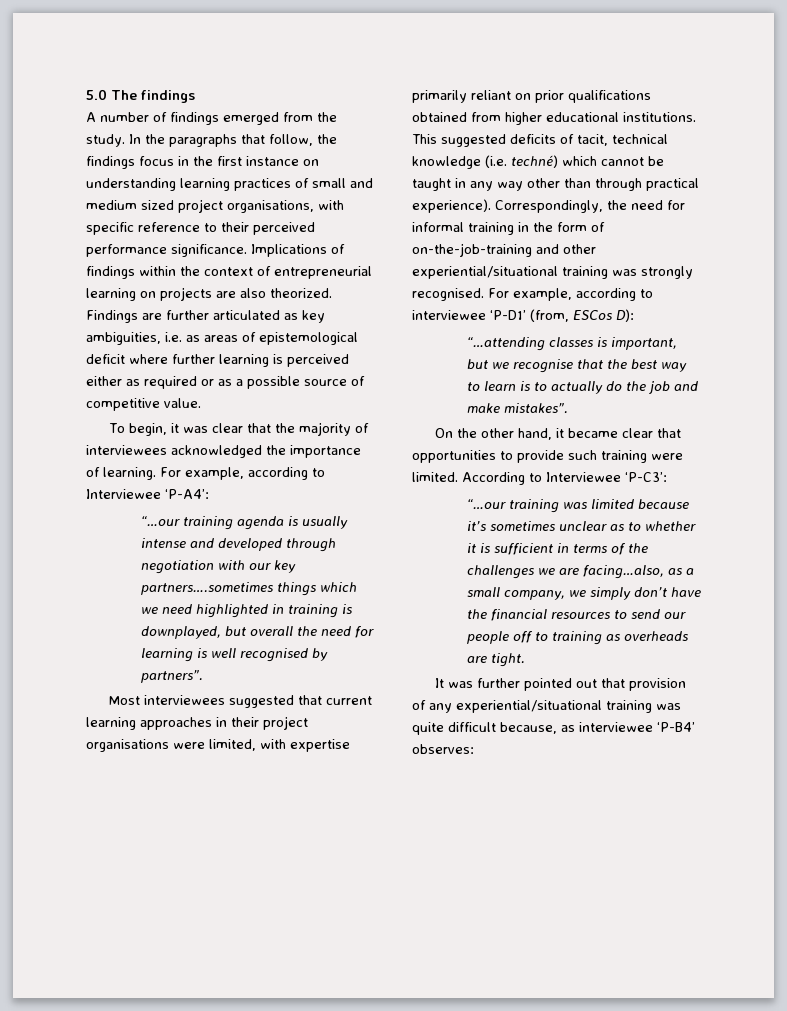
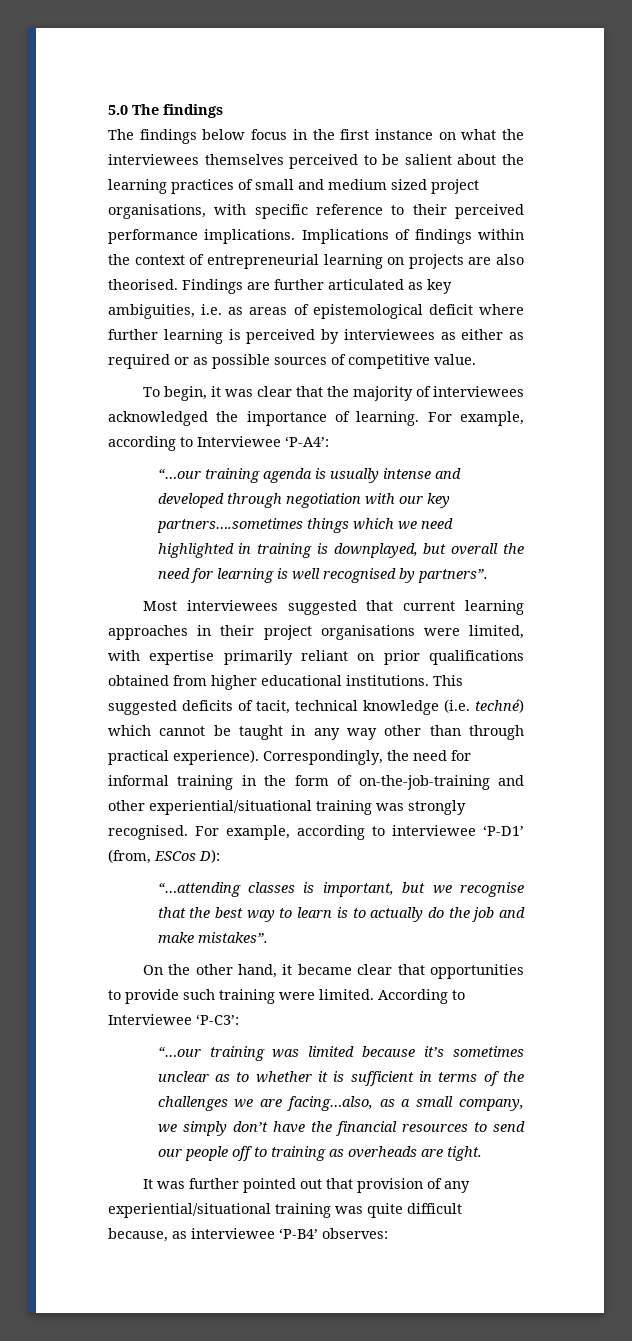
- A number of findings emerged from the study. In the paragraphs that follow, the findings focus in the first instance on understanding learning practices of small and medium sized project organisations, with specific reference to their perceived performance significance.
+ The findings below focus in the first instance on what the interviewees themselves perceived to be salient about the learning practices of small and medium sized project organisations, with specific reference to their perceived performance implications.
- Implications of findings within the context of entrepreneurial learning on projects are also theorized.
+ Implications of findings within the context of entrepreneurial learning on projects are also theorised.
- Findings are further articulated as key ambiguities, i.e. as areas of epistemological deficit where further learning is perceived either as required or as a possible source of competitive value.
+ Findings are further articulated as key ambiguities, i.e. as areas of epistemological deficit where further learning is perceived by interviewees as either as required or as possible sources of competitive value.

